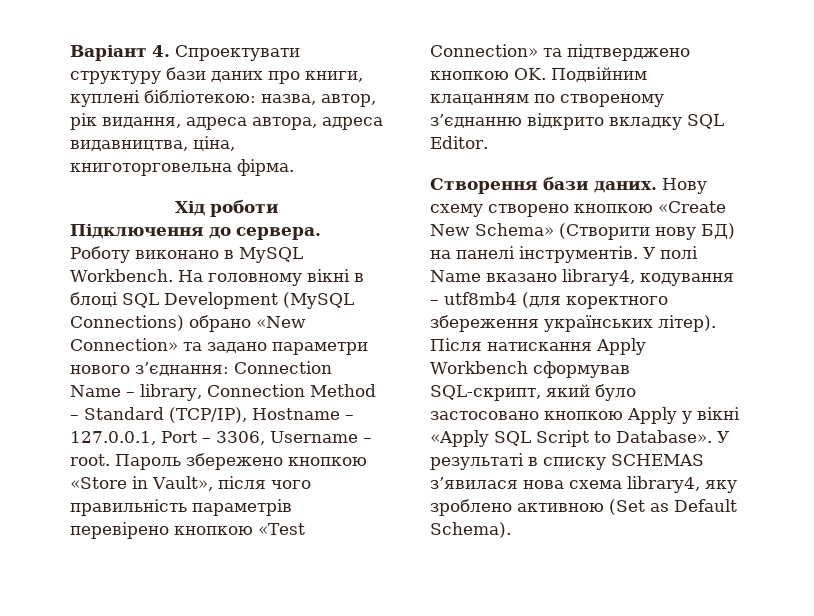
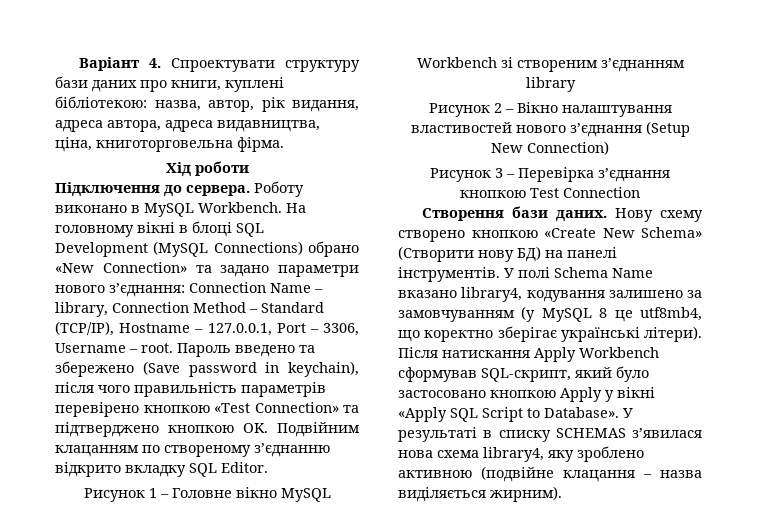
- Пароль збережено кнопкою «Store in Vault», після чого правильність параметрів перевірено кнопкою «Test Connection» та підтверджено кнопкою OK. Подвійним клацанням по створеному з’єднанню відкрито вкладку SQL Editor.
+ Пароль введено та збережено (Save password in keychain), після чого правильність параметрів перевірено кнопкою «Test Connection» та підтверджено кнопкою OK. Подвійним клацанням по створеному з’єднанню відкрито вкладку SQL Editor.
+ Рисунок 1 – Головне вікно MySQL Workbench зі створеним з’єднанням library
+ Рисунок 2 – Вікно налаштування властивостей нового з’єднання (Setup New Connection)
+ Рисунок 3 – Перевірка з’єднання кнопкою Test Connection
- У полі Name вказано library4, кодування – utf8mb4 (для коректного збереження українських літер).
+ У полі Schema Name вказано library4, кодування залишено за замовчуванням (у MySQL 8 це utf8mb4, що коректно зберігає українські літери).
- У результаті в списку SCHEMAS з’явилася нова схема library4, яку зроблено активною (Set as Default Schema).
+ У результаті в списку SCHEMAS з’явилася нова схема library4, яку зроблено активною (подвійне клацання – назва виділяється жирним).

